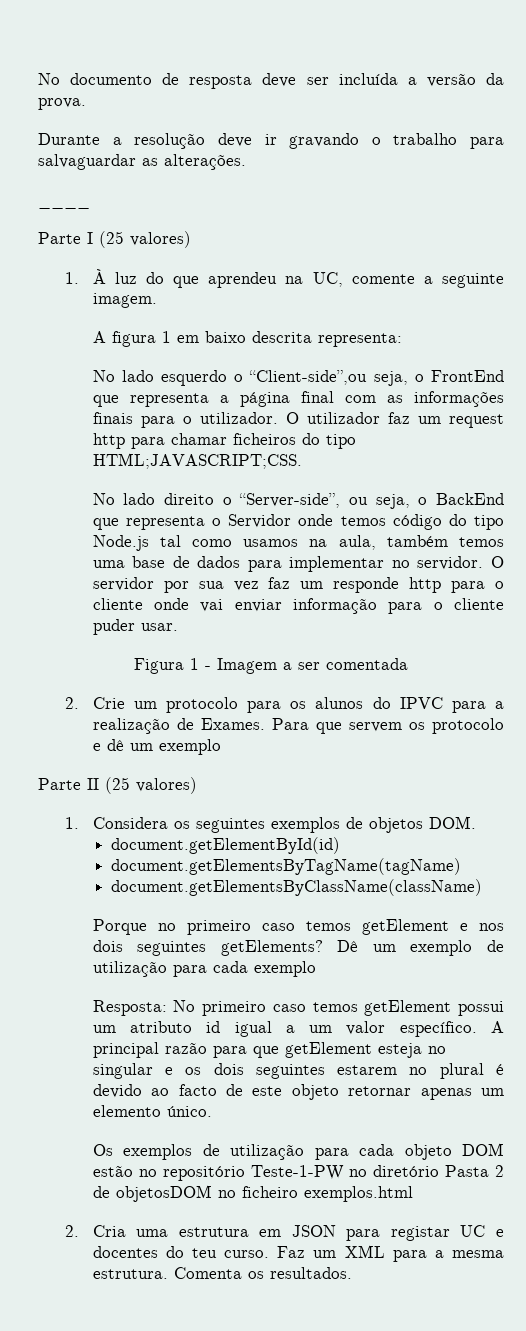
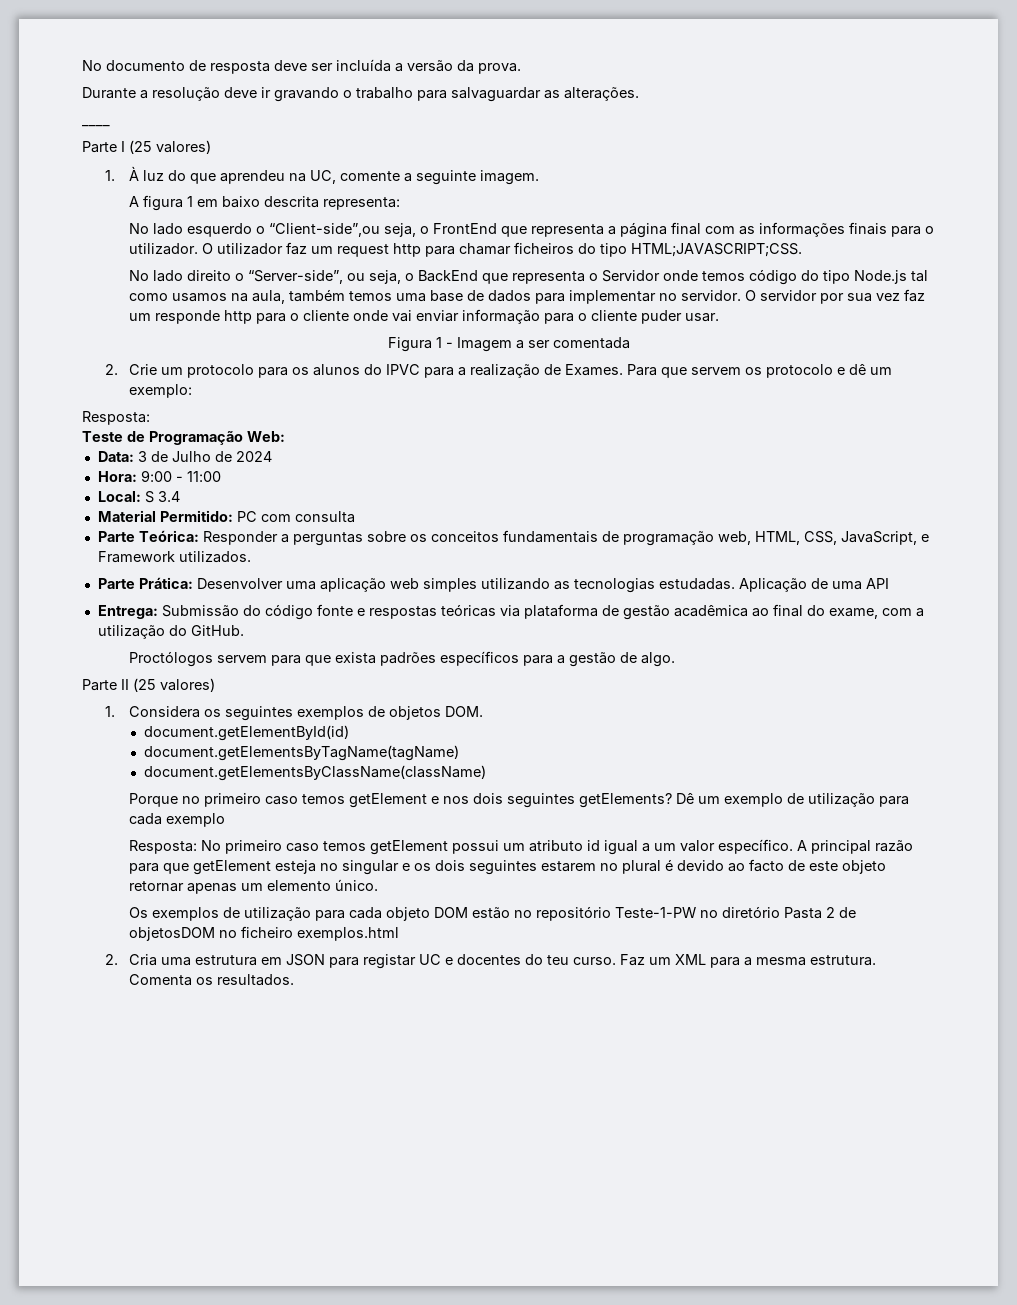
- Para que servem os protocolo e dê um exemplo
+ Para que servem os protocolo e dê um exemplo:
+ Resposta:
+ Teste de Programação Web:
+ Data: 3 de Julho de 2024
+ Hora: 9:00 - 11:00
+ Local: S 3.4
+ Material Permitido: PC com consulta
+ Parte Teórica: Responder a perguntas sobre os conceitos fundamentais de programação web, HTML, CSS, JavaScript, e Framework utilizados.
+ Parte Prática: Desenvolver uma aplicação web simples utilizando as tecnologias estudadas. Aplicação de uma API
+ Entrega: Submissão do código fonte e respostas teóricas via plataforma de gestão acadêmica ao final do exame, com a utilização do GitHub.
+ Proctólogos servem para que exista padrões específicos para a gestão de algo.

